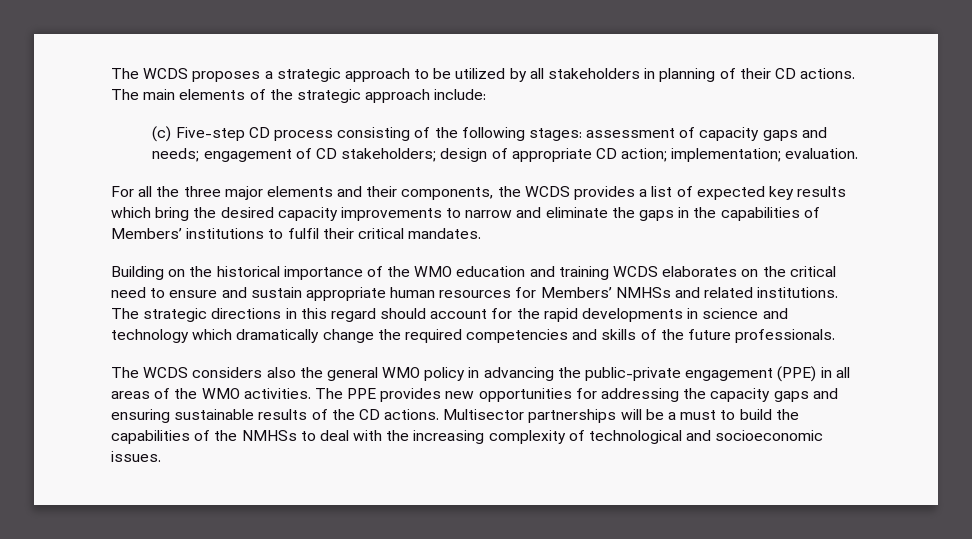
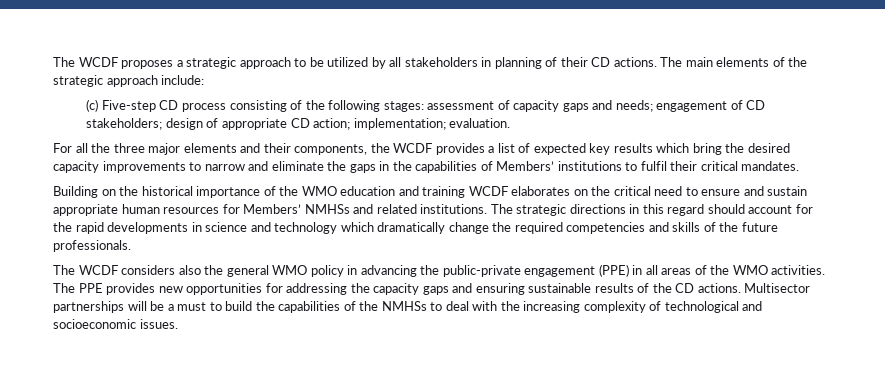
- The WCDS proposes a strategic approach to be utilized by all stakeholders in planning of their CD actions.
+ The WCDF proposes a strategic approach to be utilized by all stakeholders in planning of their CD actions.
- For all the three major elements and their components, the WCDS provides a list of expected key results which bring the desired capacity improvements to narrow and eliminate the gaps in the capabilities of Members’ institutions to fulfil their critical mandates.
+ For all the three major elements and their components, the WCDF provides a list of expected key results which bring the desired capacity improvements to narrow and eliminate the gaps in the capabilities of Members’ institutions to fulfil their critical mandates.
- Building on the historical importance of the WMO education and training WCDS elaborates on the critical need to ensure and sustain appropriate human resources for Members’ NMHSs and related institutions.
+ Building on the historical importance of the WMO education and training WCDF elaborates on the critical need to ensure and sustain appropriate human resources for Members’ NMHSs and related institutions.
- The WCDS considers also the general WMO policy in advancing the public-private engagement (PPE) in all areas of the WMO activities.
+ The WCDF considers also the general WMO policy in advancing the public-private engagement (PPE) in all areas of the WMO activities.

